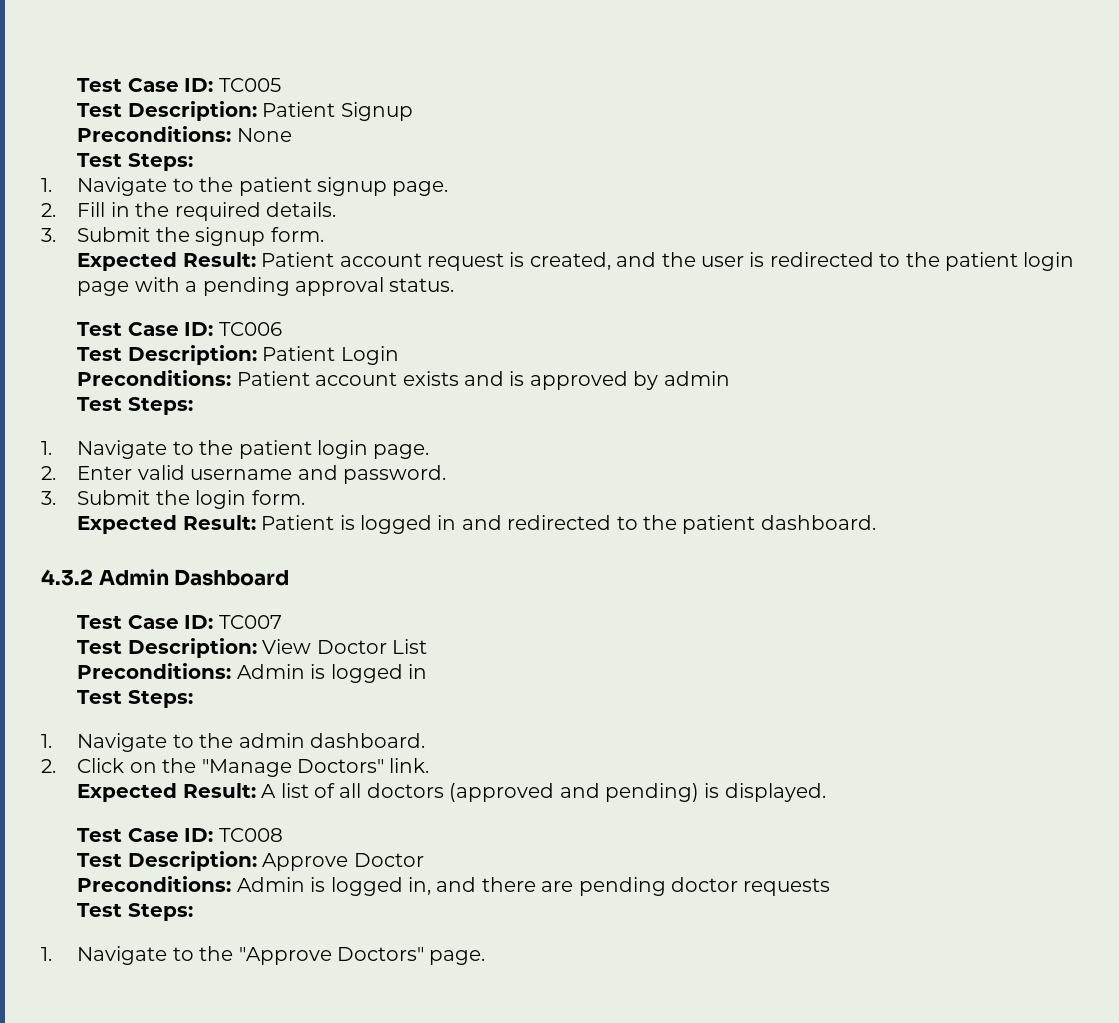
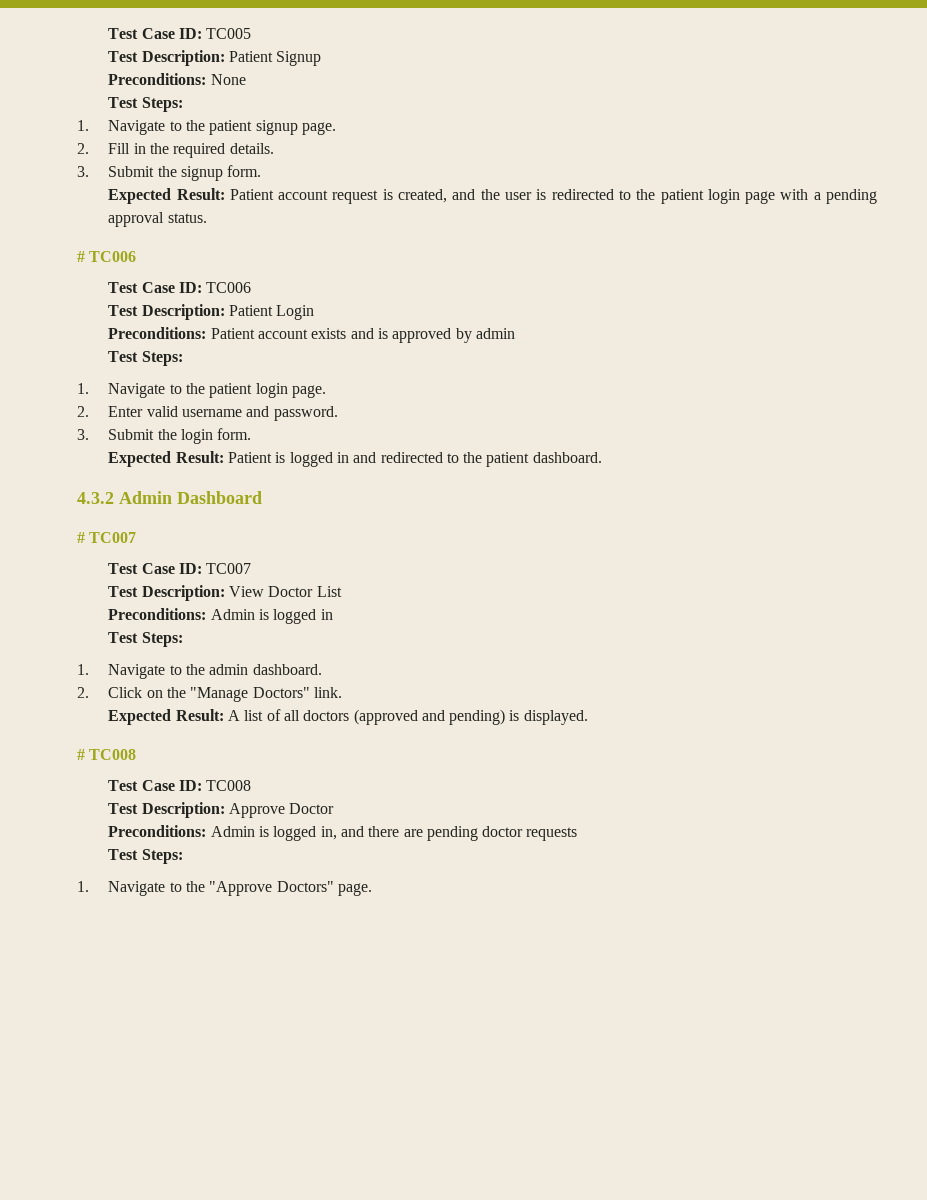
+ # TC006
+ # TC007
+ # TC008

